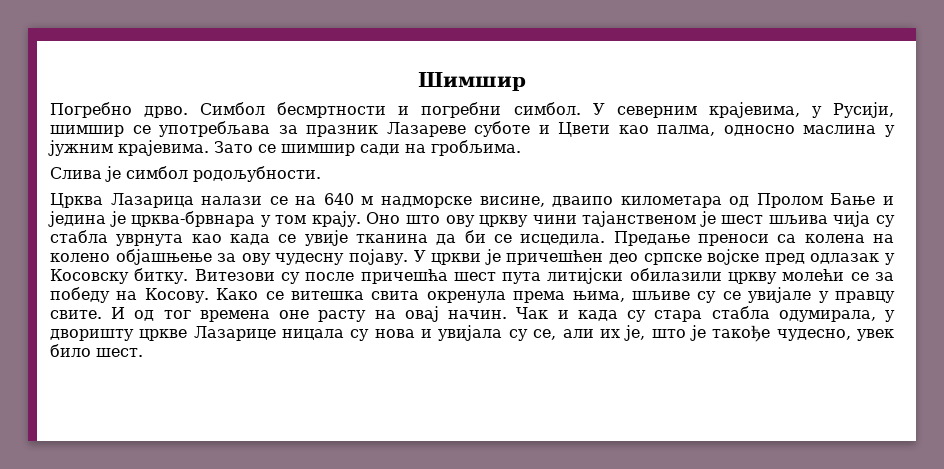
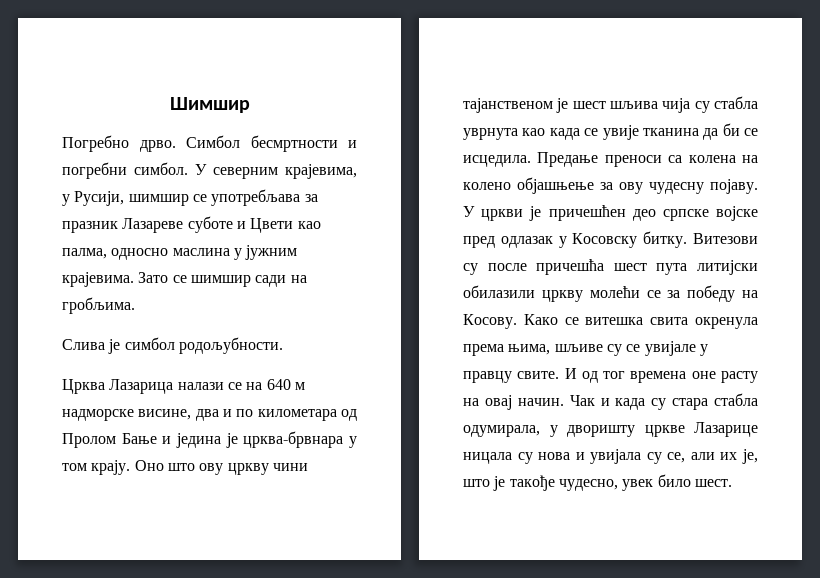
- Црква Лазарица налази се на 640 м надморске висине, дваипо километара од Пролом Бање и једина је црква-брвнара у том крају.
+ Црква Лазарица налази се на 640 м надморске висине, два и по километара од Пролом Бање и једина је црква-брвнара у том крају.

